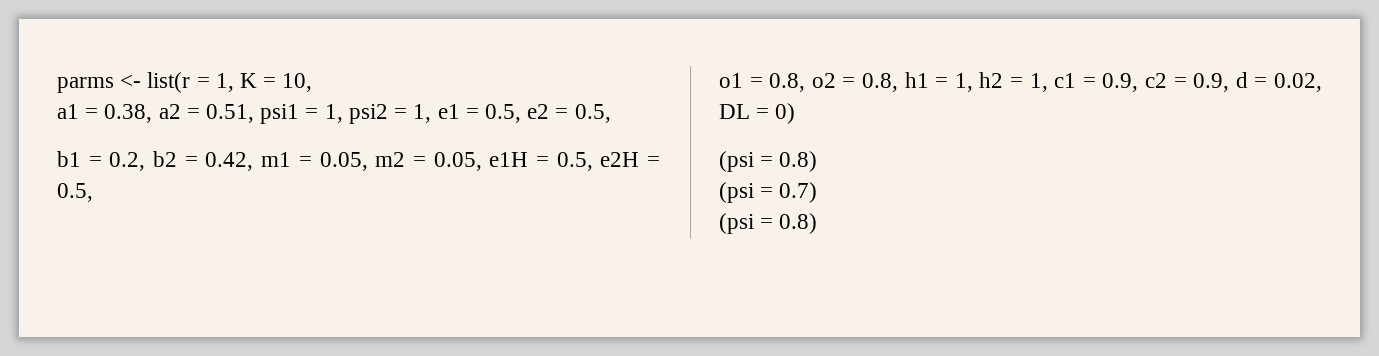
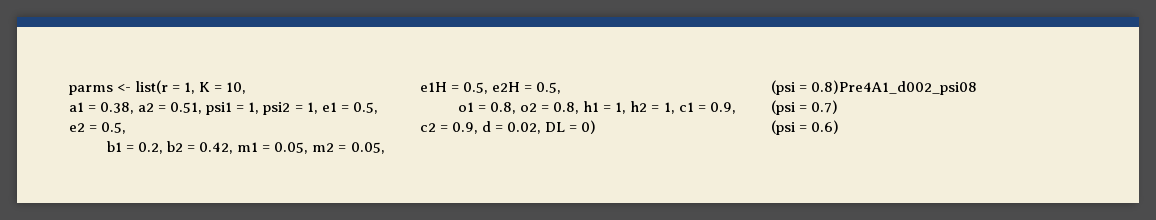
  o1 = 0.8, o2 = 0.8, h1 = 1, h2 = 1, c1 = 0.9, c2 = 0.9, d = 0.02, DL = 0)
- (psi = 0.8)
+ (psi = 0.8)Pre4A1_d002_psi08
  (psi = 0.7)
- (psi = 0.8)
+ (psi = 0.6)

